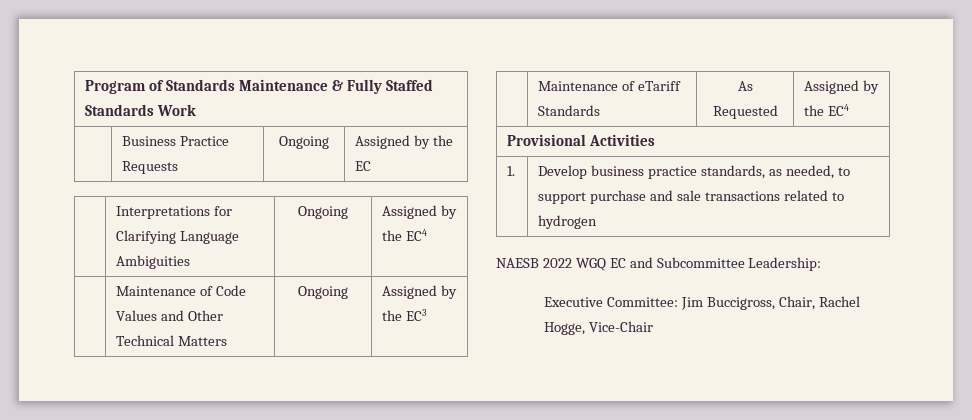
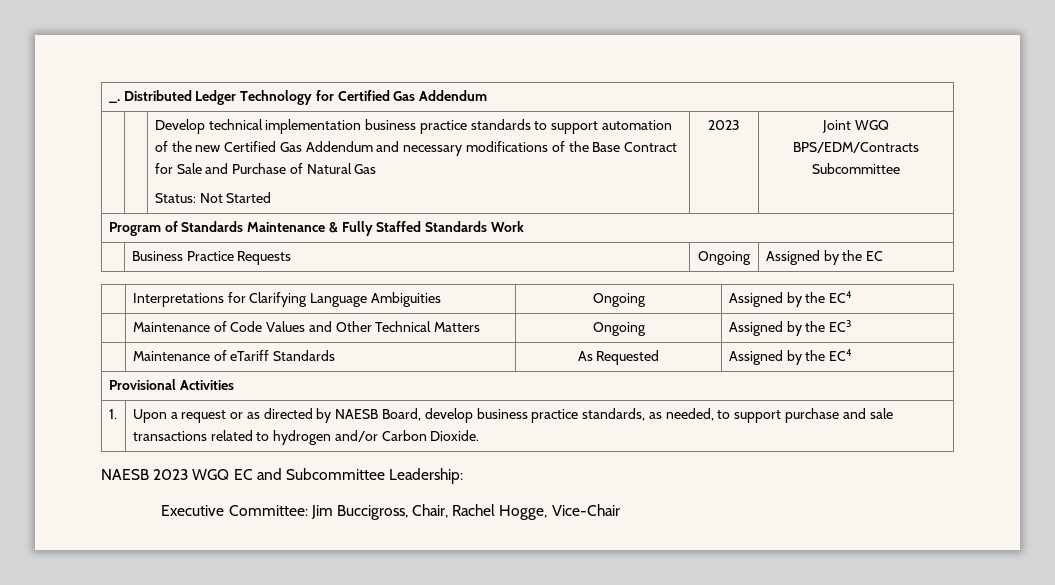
+ _. Distributed Ledger Technology for Certified Gas Addendum
+ | | Develop technical implementation business practice standards to support automation of the new Certified Gas Addendum and necessary modifications of the Base Contract for Sale and Purchase of Natural Gas
+ Status: Not Started | 2023 | Joint WGQ BPS/EDM/Contracts Subcommittee
- 1. | Develop business practice standards, as needed, to support purchase and sale transactions related to hydrogen
- NAESB 2022 WGQ EC and Subcommittee Leadership:
+ 1. | Upon a request or as directed by NAESB Board, develop business practice standards, as needed, to support purchase and sale transactions related to hydrogen and/or Carbon Dioxide.
+ NAESB 2023 WGQ EC and Subcommittee Leadership:

